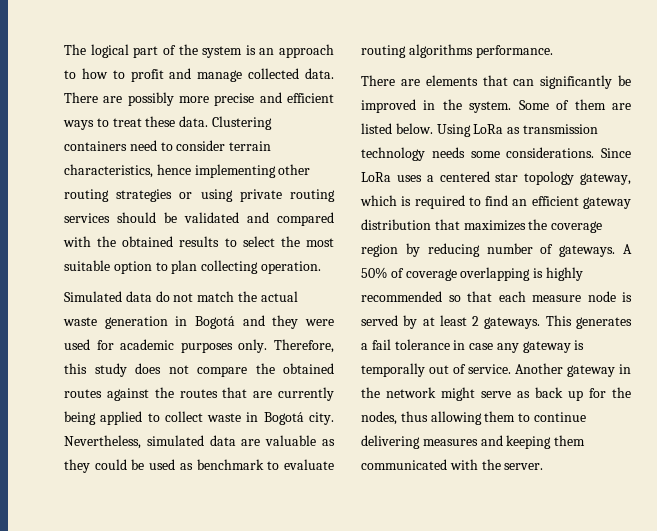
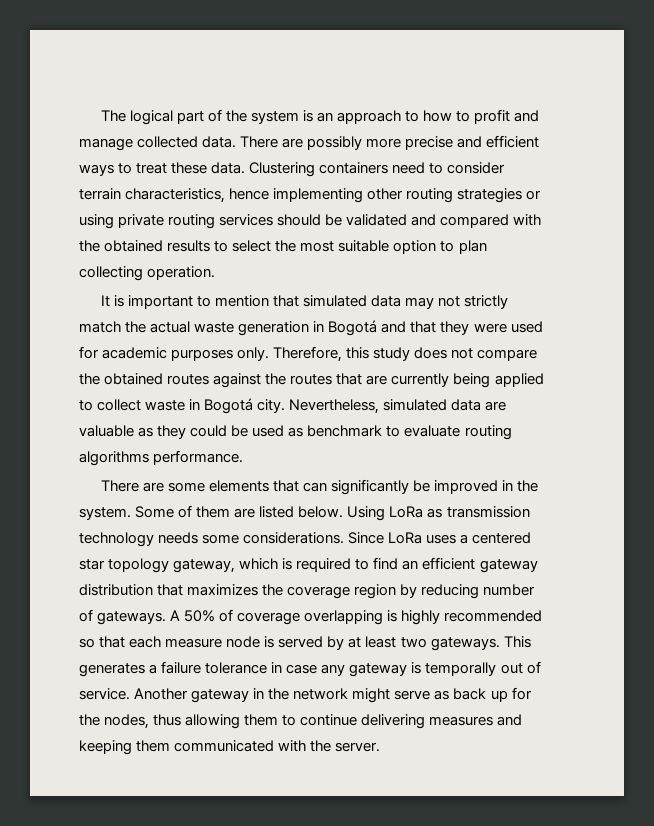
- Simulated data do not match the actual waste generation in Bogotá and they were used for academic purposes only.
+ It is important to mention that simulated data may not strictly match the actual waste generation in Bogotá and that they were used for academic purposes only.
- There are elements that can significantly be improved in the system.
+ There are some elements that can significantly be improved in the system.
- A 50% of coverage overlapping is highly recommended so that each measure node is served by at least 2 gateways.
+ A 50% of coverage overlapping is highly recommended so that each measure node is served by at least two gateways.
- This generates a fail tolerance in case any gateway is temporally out of service.
+ This generates a failure tolerance in case any gateway is temporally out of service.

